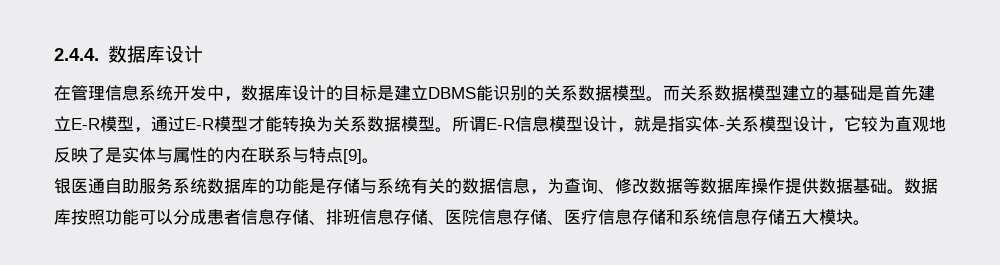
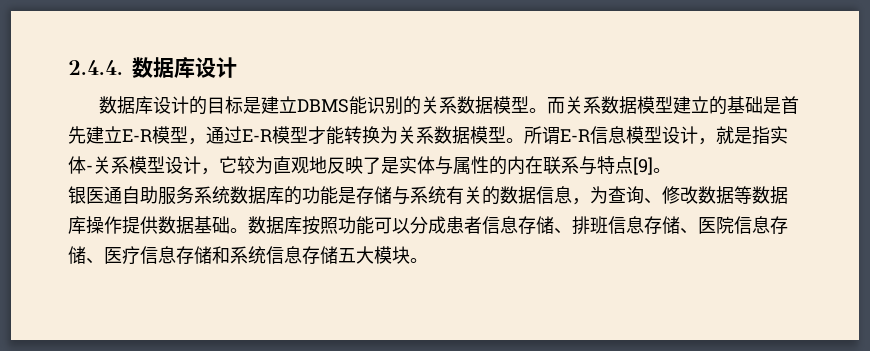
- 在管理信息系统开发中，数据库设计的目标是建立DBMS能识别的关系数据模型。
+ 数据库设计的目标是建立DBMS能识别的关系数据模型。

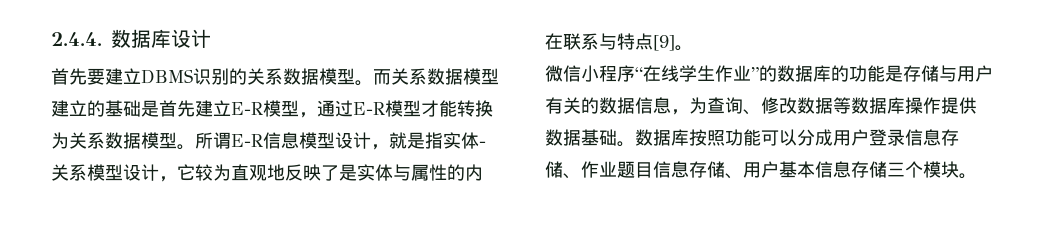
- 数据库设计的目标是建立DBMS能识别的关系数据模型。
+ 首先要建立DBMS识别的关系数据模型。
- 银医通自助服务系统数据库的功能是存储与系统有关的数据信息，为查询、修改数据等数据库操作提供数据基础。
+ 微信小程序“在线学生作业”的数据库的功能是存储与用户有关的数据信息，为查询、修改数据等数据库操作提供数据基础。
- 数据库按照功能可以分成患者信息存储、排班信息存储、医院信息存储、医疗信息存储和系统信息存储五大模块。
+ 数据库按照功能可以分成用户登录信息存储、作业题目信息存储、用户基本信息存储三个模块。

